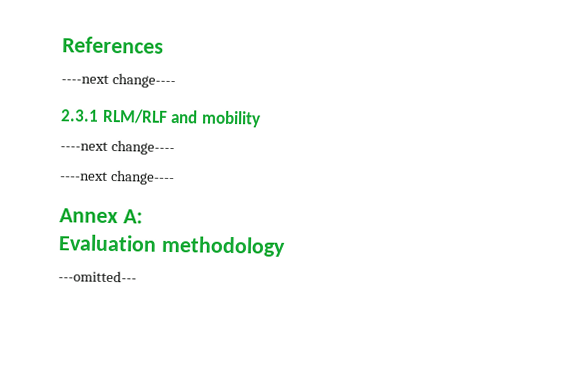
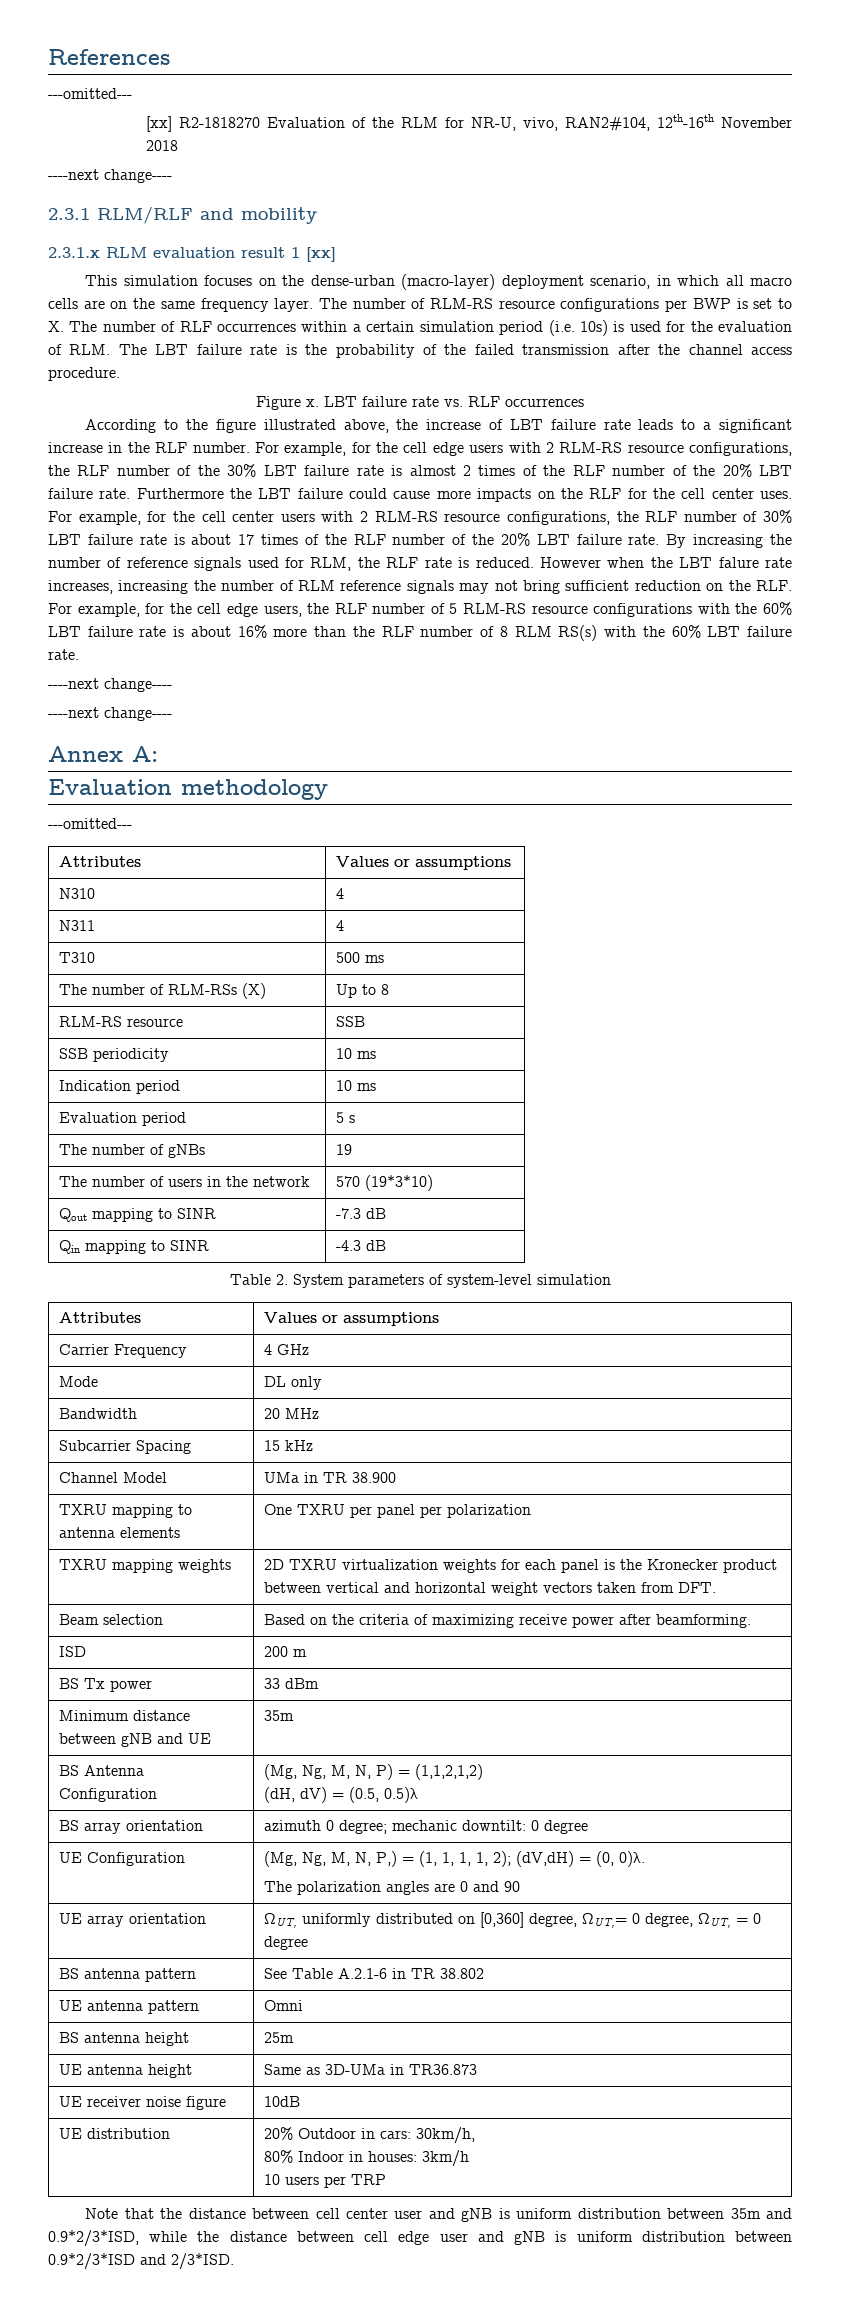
  References
+ ---omitted---
+ [xx] R2-1818270 Evaluation of the RLM for NR-U, vivo, RAN2#104, 12th-16th November 2018
+ 2.3.1.x RLM evaluation result 1 [xx]
+ This simulation focuses on the dense-urban (macro-layer) deployment scenario, in which all macro cells are on the same frequency layer. The number of RLM-RS resource configurations per BWP is set to X. The number of RLF occurrences within a certain simulation period (i.e. 10s) is used for the evaluation of RLM. The LBT failure rate is the probability of the failed transmission after the channel access procedure.
+ Figure x. LBT failure rate vs. RLF occurrences
+ According to the figure illustrated above, the increase of LBT failure rate leads to a significant increase in the RLF number. For example, for the cell edge users with 2 RLM-RS resource configurations, the RLF number of the 30% LBT failure rate is almost 2 times of the RLF number of the 20% LBT failure rate. Furthermore the LBT failure could cause more impacts on the RLF for the cell center uses. For example, for the cell center users with 2 RLM-RS resource configurations, the RLF number of 30% LBT failure rate is about 17 times of the RLF number of the 20% LBT failure rate. By increasing the number of reference signals used for RLM, the RLF rate is reduced. However when the LBT falure rate increases, increasing the number of RLM reference signals may not bring sufficient reduction on the RLF. For example, for the cell edge users, the RLF number of 5 RLM-RS resource configurations with the 60% LBT failure rate is about 16% more than the RLF number of 8 RLM RS(s) with the 60% LBT failure rate.
  Evaluation methodology
  ---omitted---
+ Attributes | Values or assumptions
+ N310 | 4
+ N311 | 4
+ T310 | 500 ms
+ The number of RLM-RSs (X) | Up to 8
+ RLM-RS resource | SSB
+ SSB periodicity | 10 ms
+ Indication period | 10 ms
+ Evaluation period | 5 s
+ The number of gNBs | 19
+ The number of users in the network | 570 (19*3*10)
+ Qout mapping to SINR | -7.3 dB
+ Qin mapping to SINR | -4.3 dB
+ Table 2. System parameters of system-level simulation
+ Attributes | Values or assumptions
+ Carrier Frequency | 4 GHz
+ Mode | DL only
+ Bandwidth | 20 MHz
+ Subcarrier Spacing | 15 kHz
+ Channel Model | UMa in TR 38.900
+ TXRU mapping to antenna elements | One TXRU per panel per polarization
+ TXRU mapping weights | 2D TXRU virtualization weights for each panel is the Kronecker product between vertical and horizontal weight vectors taken from DFT.
+ Beam selection | Based on the criteria of maximizing receive power after beamforming.
+ ISD | 200 m
+ BS Tx power | 33 dBm
+ Minimum distance between gNB and UE | 35m
+ BS Antenna Configuration | (Mg, Ng, M, N, P) = (1,1,2,1,2)
+ (dH, dV) = (0.5, 0.5)λ
+ BS array orientation | azimuth 0 degree; mechanic downtilt: 0 degree
+ UE Configuration | (Mg, Ng, M, N, P,) = (1, 1, 1, 1, 2); (dV,dH) = (0, 0)λ.
+ The polarization angles are 0 and 90
+ UE array orientation | ΩUT, uniformly distributed on [0,360] degree, ΩUT,= 0 degree, ΩUT, = 0 degree
+ BS antenna pattern | See Table A.2.1-6 in TR 38.802
+ UE antenna pattern | Omni
+ BS antenna height | 25m
+ UE antenna height | Same as 3D-UMa in TR36.873
+ UE receiver noise figure | 10dB
+ UE distribution | 20% Outdoor in cars: 30km/h,
+ 80% Indoor in houses: 3km/h
+ 10 users per TRP
+ Note that the distance between cell center user and gNB is uniform distribution between 35m and 0.9*2/3*ISD, while the distance between cell edge user and gNB is uniform distribution between 0.9*2/3*ISD and 2/3*ISD.

